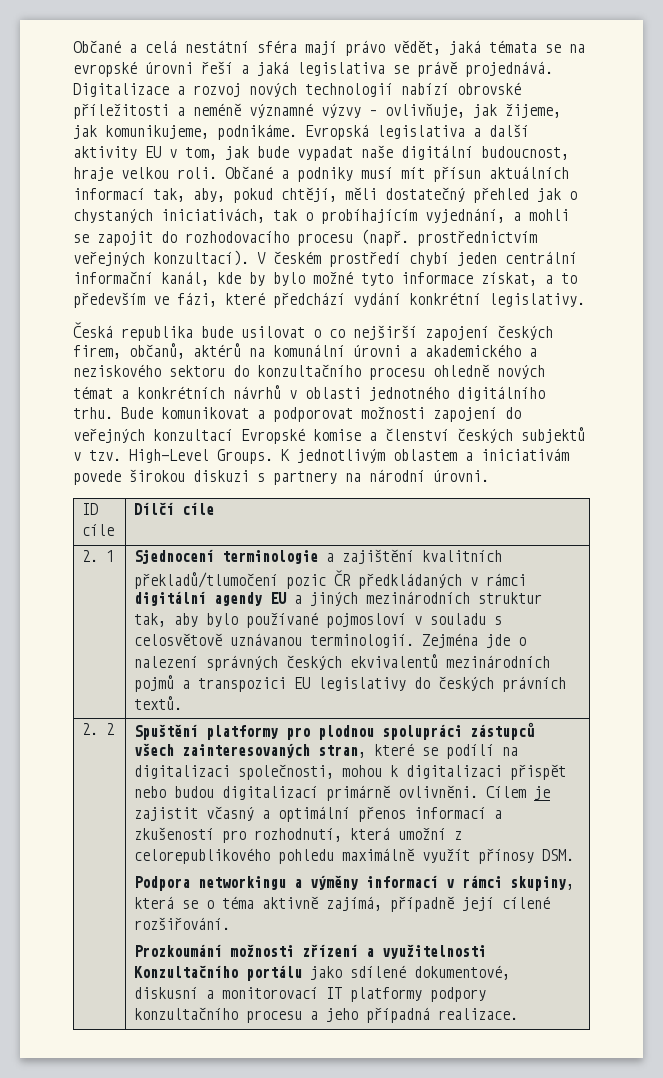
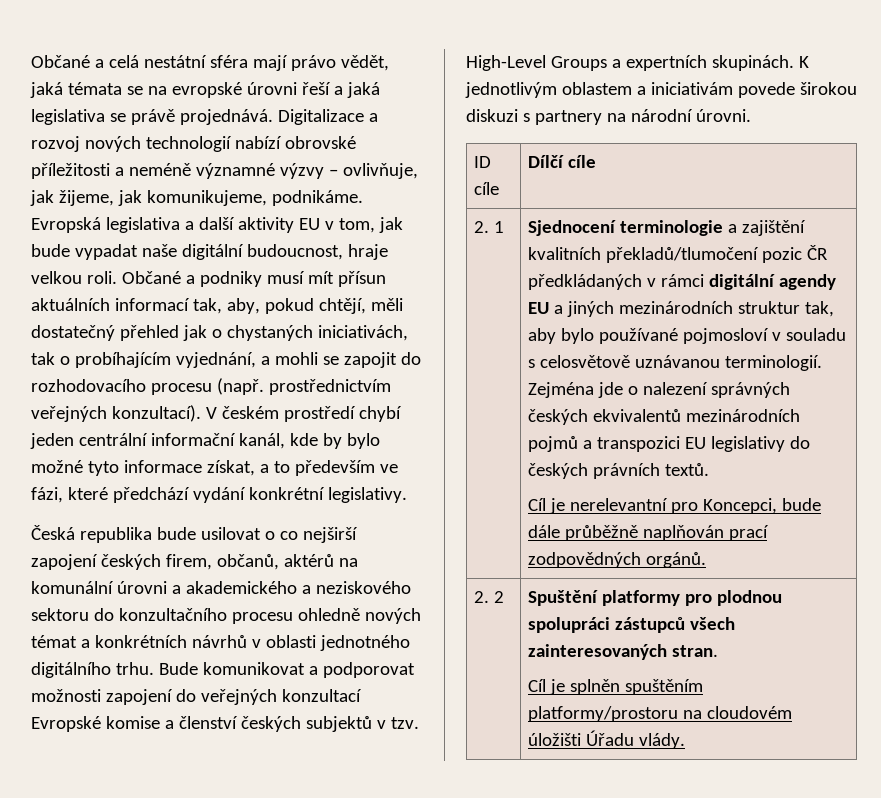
- High-Level Groups.
+ High-Level Groups a expertních skupinách.
+ Cíl je nerelevantní pro Koncepci, bude dále průběžně naplňován prací zodpovědných orgánů.
- Spuštění platformy pro plodnou spolupráci zástupců všech zainteresovaných stran, které se podílí na digitalizaci společnosti, mohou k digitalizaci přispět nebo budou digitalizací primárně ovlivněni. Cílem je zajistit včasný a optimální přenos informací a zkušeností pro rozhodnutí, která umožní z celorepublikového pohledu maximálně využít přínosy DSM.
- Podpora networkingu a výměny informací v rámci skupiny, která se o téma aktivně zajímá, případně její cílené rozšiřování.
- Prozkoumání možnosti zřízení a využitelnosti Konzultačního portálu jako sdílené dokumentové, diskusní a monitorovací IT platformy podpory konzultačního procesu a jeho případná realizace.
+ Spuštění platformy pro plodnou spolupráci zástupců všech zainteresovaných stran.
+ Cíl je splněn spuštěním platformy/prostoru na cloudovém úložišti Úřadu vlády.

